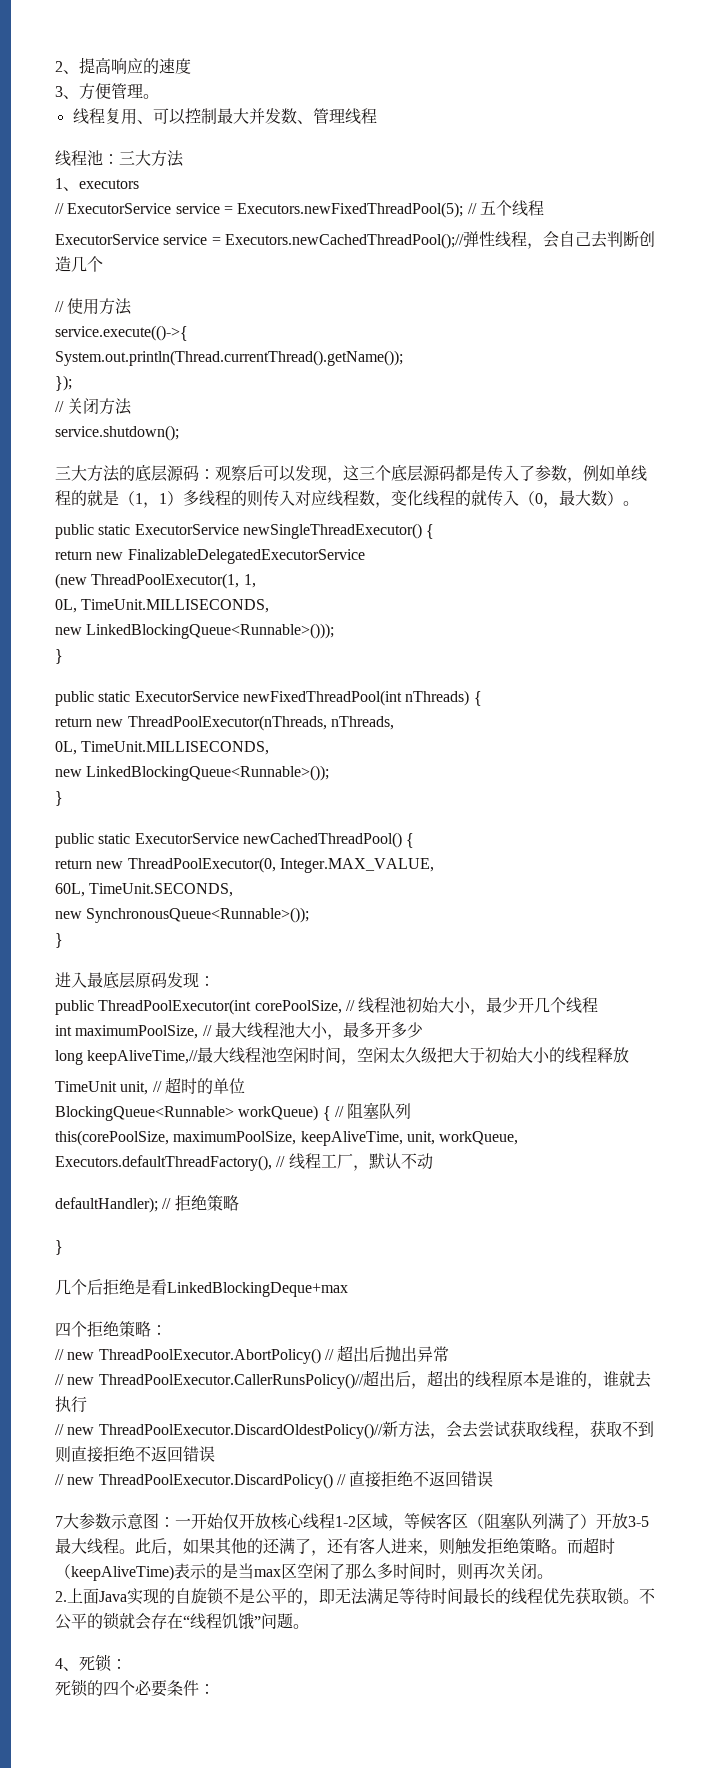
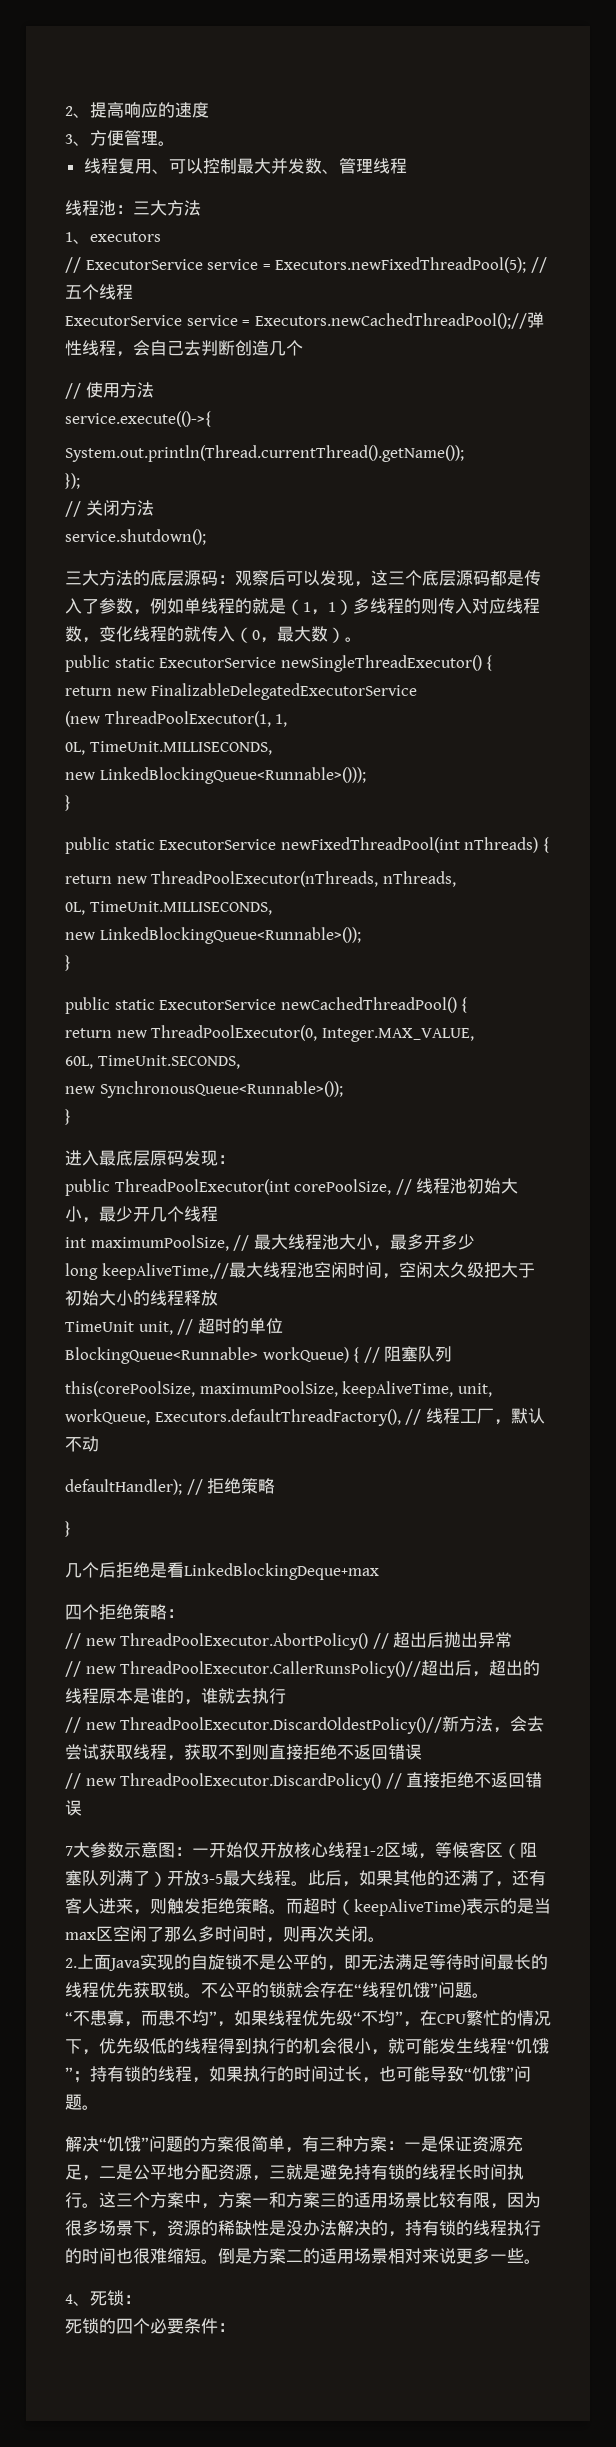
+ “不患寡，而患不均”，如果线程优先级“不均”，在CPU繁忙的情况下，优先级低的线程得到执行的机会很小，就可能发生线程“饥饿”；持有锁的线程，如果执行的时间过长，也可能导致“饥饿”问题。
+ 解决“饥饿”问题的方案很简单，有三种方案：一是保证资源充足，二是公平地分配资源，三就是避免持有锁的线程长时间执行。这三个方案中，方案一和方案三的适用场景比较有限，因为很多场景下，资源的稀缺性是没办法解决的，持有锁的线程执行的时间也很难缩短。倒是方案二的适用场景相对来说更多一些。

